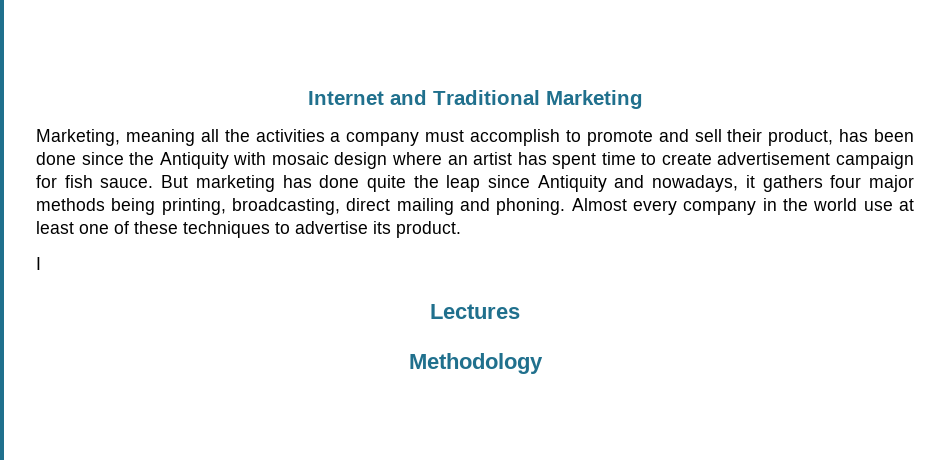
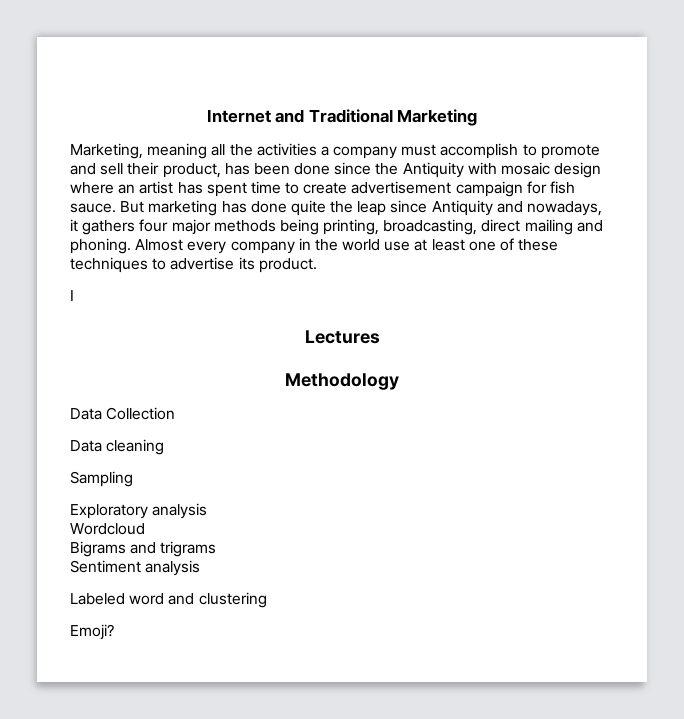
+ Data Collection
+ Data cleaning
+ Sampling
+ Exploratory analysis
+ Wordcloud
+ Bigrams and trigrams
+ Sentiment analysis
+ Labeled word and clustering
+ Emoji?

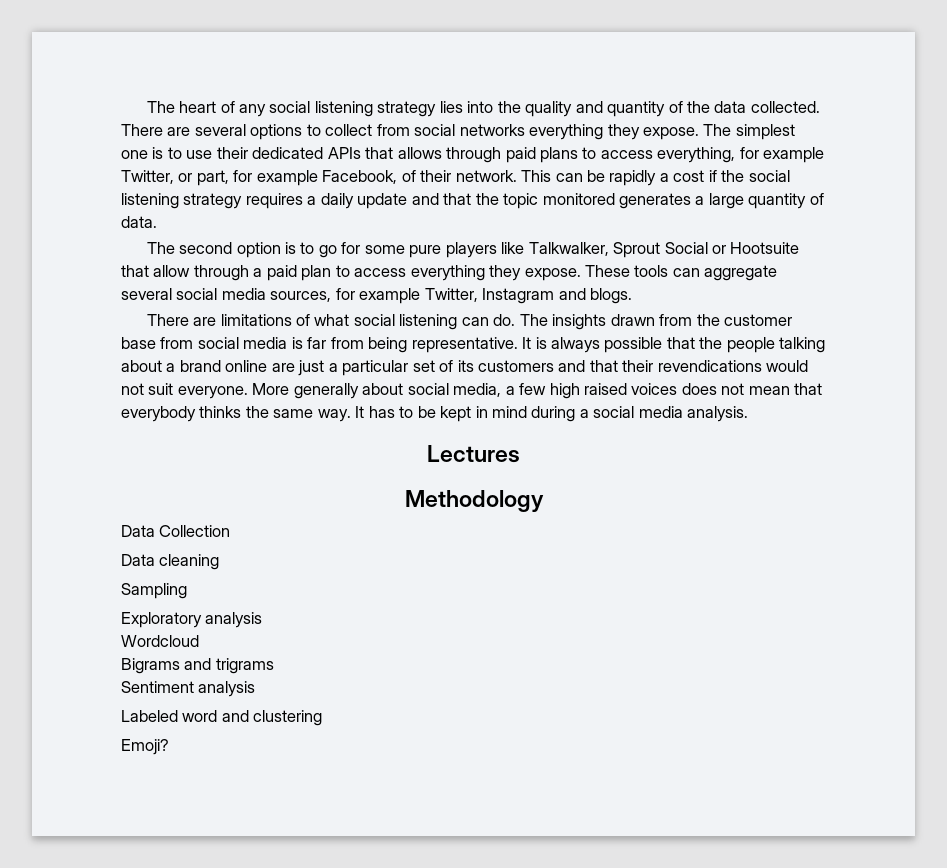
- Internet and Traditional Marketing
- Marketing, meaning all the activities a company must accomplish to promote and sell their product, has been done since the Antiquity with mosaic design where an artist has spent time to create advertisement campaign for fish sauce. But marketing has done quite the leap since Antiquity and nowadays, it gathers four major methods being printing, broadcasting, direct mailing and phoning. Almost every company in the world use at least one of these techniques to advertise its product.
- I
+ The heart of any social listening strategy lies into the quality and quantity of the data collected. There are several options to collect from social networks everything they expose. The simplest one is to use their dedicated APIs that allows through paid plans to access everything, for example Twitter, or part, for example Facebook, of their network. This can be rapidly a cost if the social listening strategy requires a daily update and that the topic monitored generates a large quantity of data.
+ The second option is to go for some pure players like Talkwalker, Sprout Social or Hootsuite that allow through a paid plan to access everything they expose. These tools can aggregate several social media sources, for example Twitter, Instagram and blogs.
+ There are limitations of what social listening can do. The insights drawn from the customer base from social media is far from being representative. It is always possible that the people talking about a brand online are just a particular set of its customers and that their revendications would not suit everyone. More generally about social media, a few high raised voices does not mean that everybody thinks the same way. It has to be kept in mind during a social media analysis.

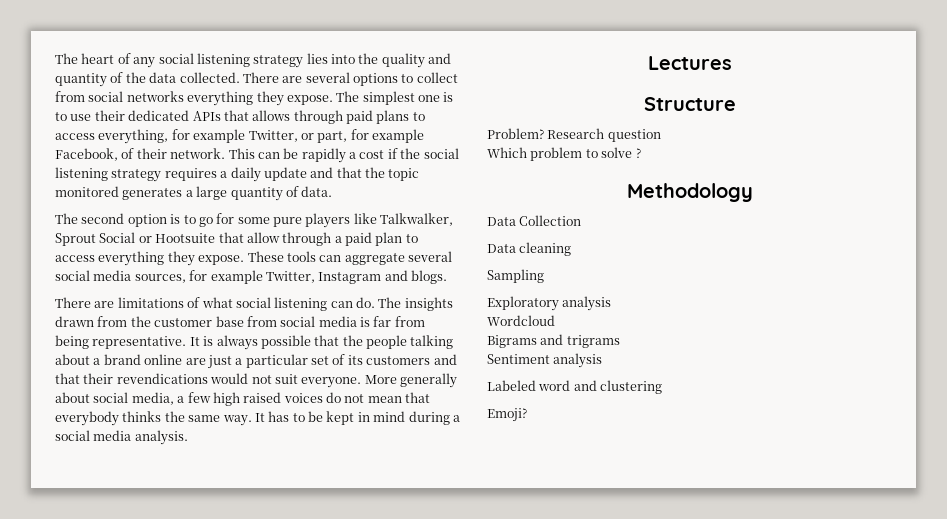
- More generally about social media, a few high raised voices does not mean that everybody thinks the same way.
+ More generally about social media, a few high raised voices do not mean that everybody thinks the same way.
+ Structure
+ Problem? Research question
+ Which problem to solve ?

